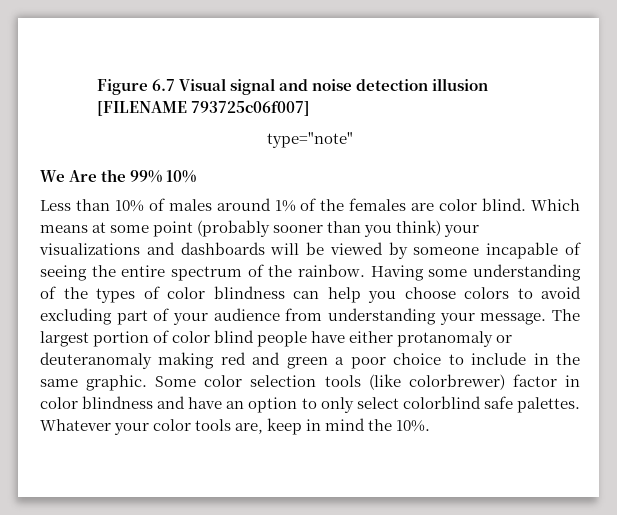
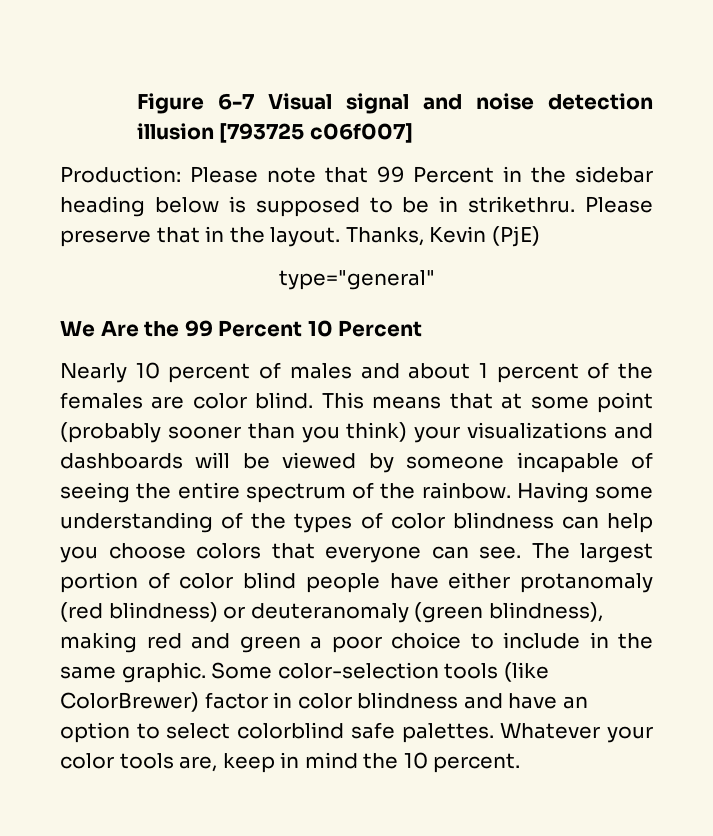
- Figure 6.7 Visual signal and noise detection illusion [FILENAME 793725c06f007]
- type="note"
- We Are the 99% 10%
- Less than 10% of males around 1% of the females are color blind.
+ Figure 6-7 Visual signal and noise detection illusion [793725 c06f007]
+ Production: Please note that 99 Percent in the sidebar heading below is supposed to be in strikethru. Please preserve that in the layout. Thanks, Kevin (PjE)
+ type="general"
+ We Are the 99 Percent 10 Percent
+ Nearly 10 percent of males and about 1 percent of the females are color blind.
- Which means at some point (probably sooner than you think) your visualizations and dashboards will be viewed by someone incapable of seeing the entire spectrum of the rainbow.
+ This means that at some point (probably sooner than you think) your visualizations and dashboards will be viewed by someone incapable of seeing the entire spectrum of the rainbow.
- Having some understanding of the types of color blindness can help you choose colors to avoid excluding part of your audience from understanding your message.
+ Having some understanding of the types of color blindness can help you choose colors that everyone can see.
- The largest portion of color blind people have either protanomaly or deuteranomaly making red and green a poor choice to include in the same graphic.
+ The largest portion of color blind people have either protanomaly (red blindness) or deuteranomaly (green blindness), making red and green a poor choice to include in the same graphic.
- Some color selection tools (like colorbrewer) factor in color blindness and have an option to only select colorblind safe palettes.
+ Some color-selection tools (like ColorBrewer) factor in color blindness and have an option to select colorblind safe palettes.
- Whatever your color tools are, keep in mind the 10%.
+ Whatever your color tools are, keep in mind the 10 percent.

